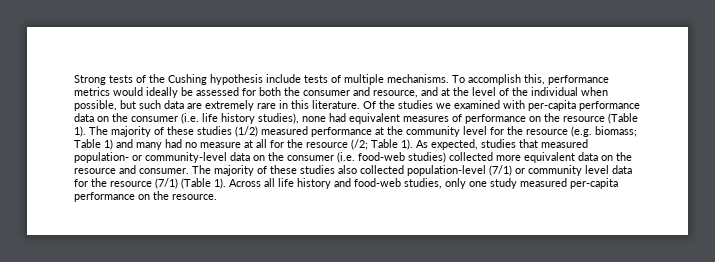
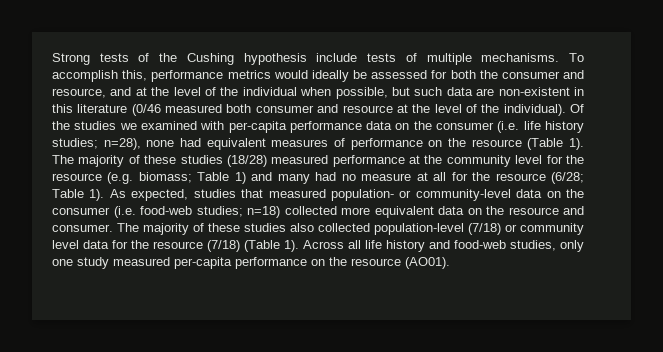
- To accomplish this, performance metrics would ideally be assessed for both the consumer and resource, and at the level of the individual when possible, but such data are extremely rare in this literature.
+ To accomplish this, performance metrics would ideally be assessed for both the consumer and resource, and at the level of the individual when possible, but such data are non-existent in this literature (0/46 measured both consumer and resource at the level of the individual).
- Of the studies we examined with per-capita performance data on the consumer (i.e. life history studies), none had equivalent measures of performance on the resource (Table 1).
+ Of the studies we examined with per-capita performance data on the consumer (i.e. life history studies; n=28), none had equivalent measures of performance on the resource (Table 1).
- The majority of these studies (1/2) measured performance at the community level for the resource (e.g. biomass; Table 1) and many had no measure at all for the resource (/2; Table 1).
+ The majority of these studies (18/28) measured performance at the community level for the resource (e.g. biomass; Table 1) and many had no measure at all for the resource (6/28; Table 1).
- As expected, studies that measured population- or community-level data on the consumer (i.e. food-web studies) collected more equivalent data on the resource and consumer.
+ As expected, studies that measured population- or community-level data on the consumer (i.e. food-web studies; n=18) collected more equivalent data on the resource and consumer.
- The majority of these studies also collected population-level (7/1) or community level data for the resource (7/1) (Table 1).
+ The majority of these studies also collected population-level (7/18) or community level data for the resource (7/18) (Table 1).
- Across all life history and food-web studies, only one study measured per-capita performance on the resource.
+ Across all life history and food-web studies, only one study measured per-capita performance on the resource (AO01).

